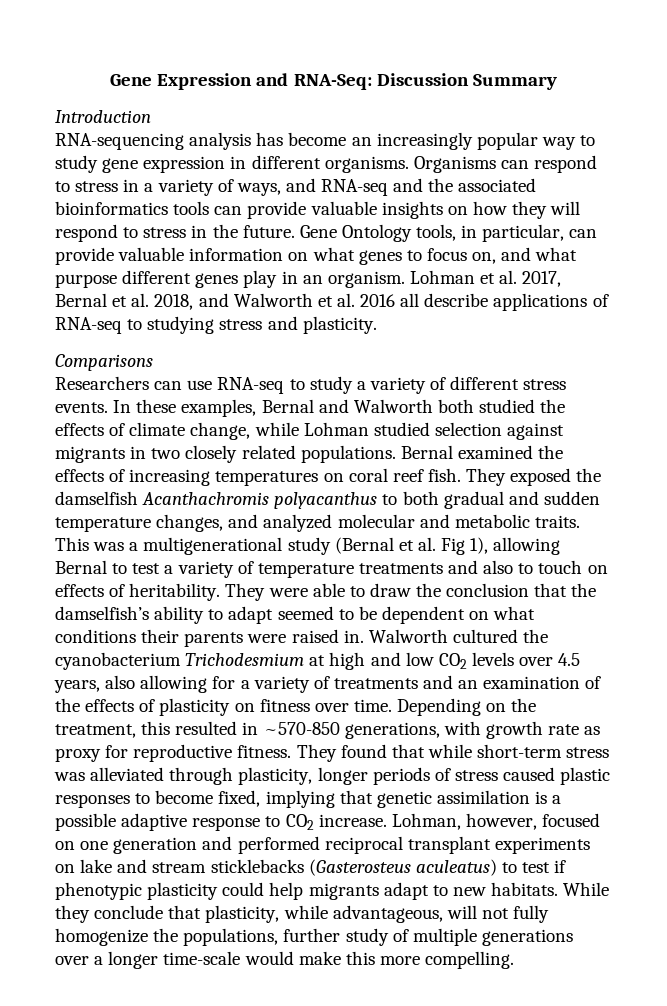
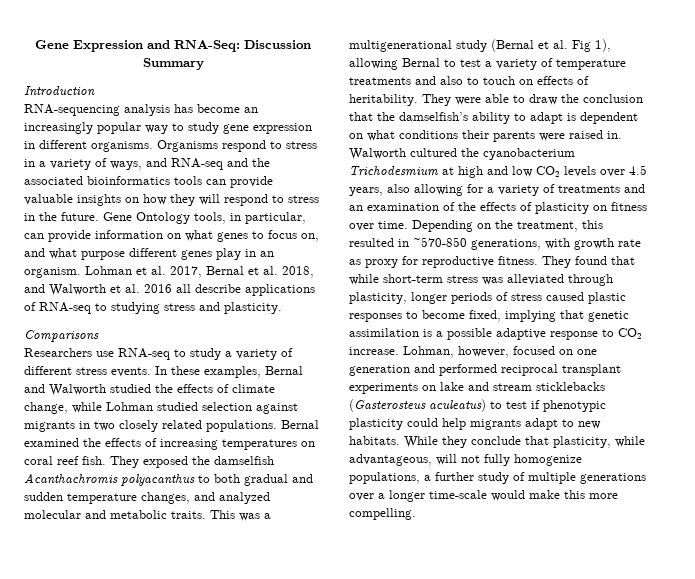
- Organisms can respond to stress in a variety of ways, and RNA-seq and the associated bioinformatics tools can provide valuable insights on how they will respond to stress in the future.
+ Organisms respond to stress in a variety of ways, and RNA-seq and the associated bioinformatics tools can provide valuable insights on how they will respond to stress in the future.
- Gene Ontology tools, in particular, can provide valuable information on what genes to focus on, and what purpose different genes play in an organism.
+ Gene Ontology tools, in particular, can provide information on what genes to focus on, and what purpose different genes play in an organism.
- Researchers can use RNA-seq to study a variety of different stress events.
+ Researchers use RNA-seq to study a variety of different stress events.
- In these examples, Bernal and Walworth both studied the effects of climate change, while Lohman studied selection against migrants in two closely related populations.
+ In these examples, Bernal and Walworth studied the effects of climate change, while Lohman studied selection against migrants in two closely related populations.
- They were able to draw the conclusion that the damselfish’s ability to adapt seemed to be dependent on what conditions their parents were raised in.
+ They were able to draw the conclusion that the damselfish’s ability to adapt is dependent on what conditions their parents were raised in.
- While they conclude that plasticity, while advantageous, will not fully homogenize the populations, further study of multiple generations over a longer time-scale would make this more compelling.
+ While they conclude that plasticity, while advantageous, will not fully homogenize populations, a further study of multiple generations over a longer time-scale would make this more compelling.

